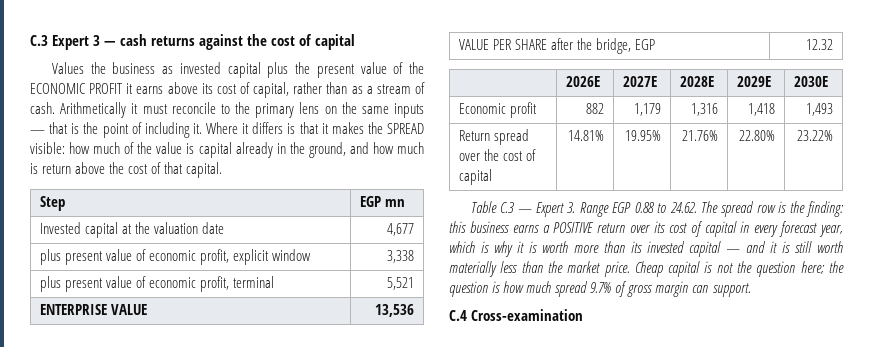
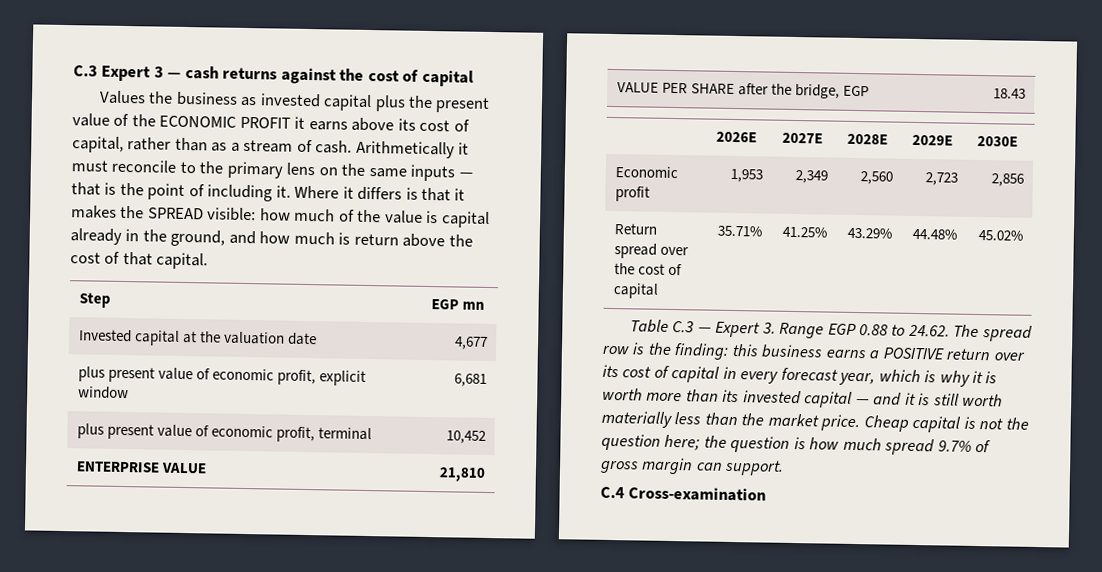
- plus present value of economic profit, explicit window | 3,338
+ plus present value of economic profit, explicit window | 6,681
- plus present value of economic profit, terminal | 5,521
+ plus present value of economic profit, terminal | 10,452
- ENTERPRISE VALUE | 13,536
+ ENTERPRISE VALUE | 21,810
- VALUE PER SHARE after the bridge, EGP | 12.32
+ VALUE PER SHARE after the bridge, EGP | 18.43
- Economic profit | 882 | 1,179 | 1,316 | 1,418 | 1,493
+ Economic profit | 1,953 | 2,349 | 2,560 | 2,723 | 2,856
- Return spread over the cost of capital | 14.81% | 19.95% | 21.76% | 22.80% | 23.22%
+ Return spread over the cost of capital | 35.71% | 41.25% | 43.29% | 44.48% | 45.02%

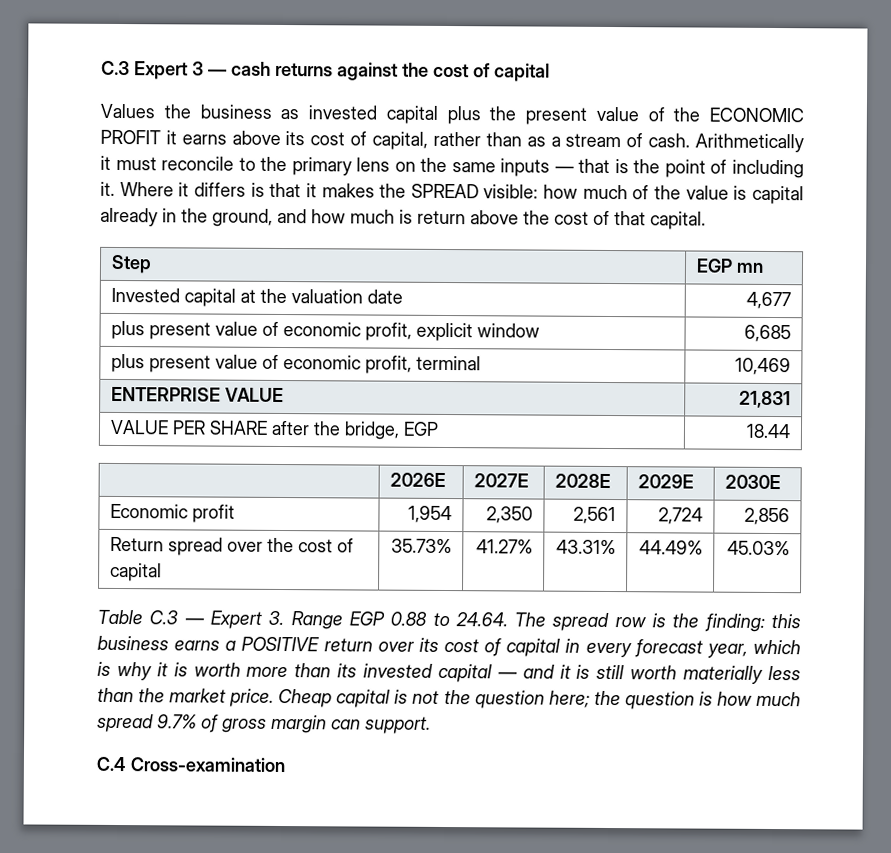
- plus present value of economic profit, explicit window | 6,681
+ plus present value of economic profit, explicit window | 6,685
- plus present value of economic profit, terminal | 10,452
+ plus present value of economic profit, terminal | 10,469
- ENTERPRISE VALUE | 21,810
+ ENTERPRISE VALUE | 21,831
- VALUE PER SHARE after the bridge, EGP | 18.43
+ VALUE PER SHARE after the bridge, EGP | 18.44
- Economic profit | 1,953 | 2,349 | 2,560 | 2,723 | 2,856
+ Economic profit | 1,954 | 2,350 | 2,561 | 2,724 | 2,856
- Return spread over the cost of capital | 35.71% | 41.25% | 43.29% | 44.48% | 45.02%
+ Return spread over the cost of capital | 35.73% | 41.27% | 43.31% | 44.49% | 45.03%
- Table C.3 — Expert 3. Range EGP 0.88 to 24.62. The spread row is the finding: this business earns a POSITIVE return over its cost of capital in every forecast year, which is why it is worth more than its invested capital — and it is still worth materially less than the market price.
+ Table C.3 — Expert 3. Range EGP 0.88 to 24.64. The spread row is the finding: this business earns a POSITIVE return over its cost of capital in every forecast year, which is why it is worth more than its invested capital — and it is still worth materially less than the market price.

